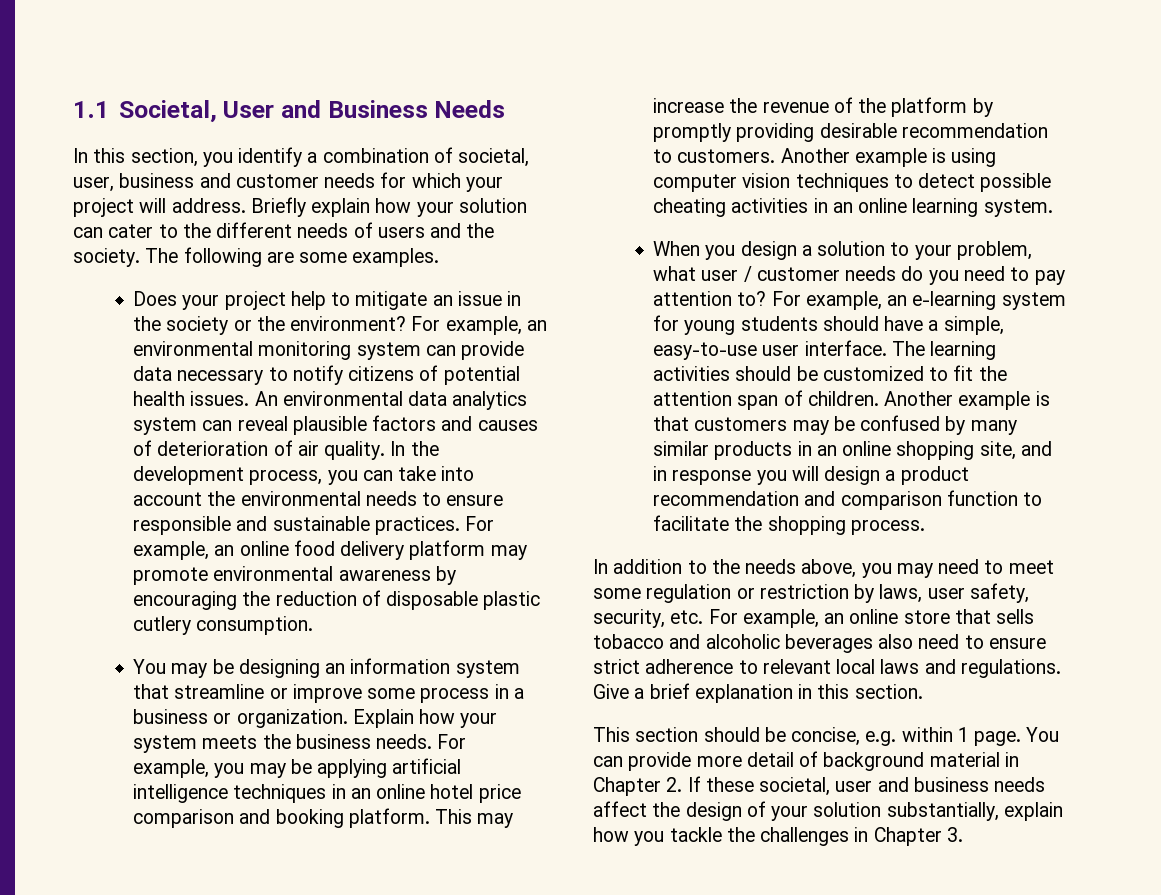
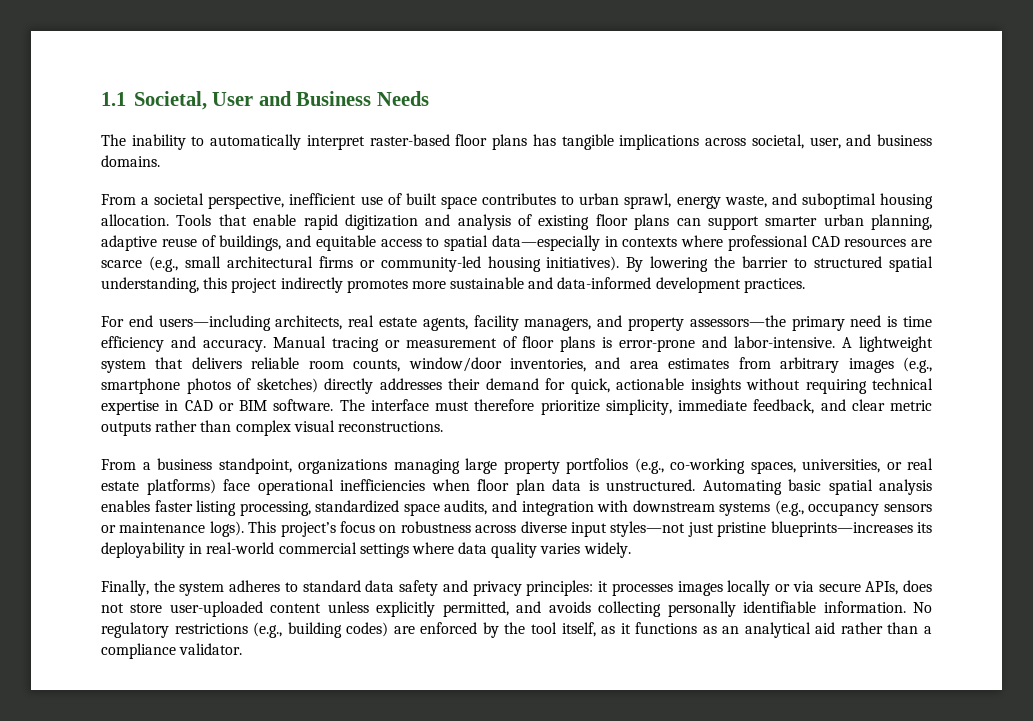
- In this section, you identify a combination of societal, user, business and customer needs for which your project will address. Briefly explain how your solution can cater to the different needs of users and the society. The following are some examples.
- Does your project help to mitigate an issue in the society or the environment? For example, an environmental monitoring system can provide data necessary to notify citizens of potential health issues. An environmental data analytics system can reveal plausible factors and causes of deterioration of air quality. In the development process, you can take into account the environmental needs to ensure responsible and sustainable practices. For example, an online food delivery platform may promote environmental awareness by encouraging the reduction of disposable plastic cutlery consumption.
- You may be designing an information system that streamline or improve some process in a business or organization. Explain how your system meets the business needs. For example, you may be applying artificial intelligence techniques in an online hotel price comparison and booking platform. This may increase the revenue of the platform by promptly providing desirable recommendation to customers. Another example is using computer vision techniques to detect possible cheating activities in an online learning system.
- When you design a solution to your problem, what user / customer needs do you need to pay attention to? For example, an e-learning system for young students should have a simple, easy-to-use user interface. The learning activities should be customized to fit the attention span of children. Another example is that customers may be confused by many similar products in an online shopping site, and in response you will design a product recommendation and comparison function to facilitate the shopping process.
- In addition to the needs above, you may need to meet some regulation or restriction by laws, user safety, security, etc. For example, an online store that sells tobacco and alcoholic beverages also need to ensure strict adherence to relevant local laws and regulations. Give a brief explanation in this section.
- This section should be concise, e.g. within 1 page. You can provide more detail of background material in Chapter 2. If these societal, user and business needs affect the design of your solution substantially, explain how you tackle the challenges in Chapter 3.
+ The inability to automatically interpret raster-based floor plans has tangible implications across societal, user, and business domains.
+ From a societal perspective, inefficient use of built space contributes to urban sprawl, energy waste, and suboptimal housing allocation. Tools that enable rapid digitization and analysis of existing floor plans can support smarter urban planning, adaptive reuse of buildings, and equitable access to spatial data—especially in contexts where professional CAD resources are scarce (e.g., small architectural firms or community-led housing initiatives). By lowering the barrier to structured spatial understanding, this project indirectly promotes more sustainable and data-informed development practices.
+ For end users—including architects, real estate agents, facility managers, and property assessors—the primary need is time efficiency and accuracy. Manual tracing or measurement of floor plans is error-prone and labor-intensive. A lightweight system that delivers reliable room counts, window/door inventories, and area estimates from arbitrary images (e.g., smartphone photos of sketches) directly addresses their demand for quick, actionable insights without requiring technical expertise in CAD or BIM software. The interface must therefore prioritize simplicity, immediate feedback, and clear metric outputs rather than complex visual reconstructions.
+ From a business standpoint, organizations managing large property portfolios (e.g., co-working spaces, universities, or real estate platforms) face operational inefficiencies when floor plan data is unstructured. Automating basic spatial analysis enables faster listing processing, standardized space audits, and integration with downstream systems (e.g., occupancy sensors or maintenance logs). This project’s focus on robustness across diverse input styles—not just pristine blueprints—increases its deployability in real-world commercial settings where data quality varies widely.
+ Finally, the system adheres to standard data safety and privacy principles: it processes images locally or via secure APIs, does not store user-uploaded content unless explicitly permitted, and avoids collecting personally identifiable information. No regulatory restrictions (e.g., building codes) are enforced by the tool itself, as it functions as an analytical aid rather than a compliance validator.

